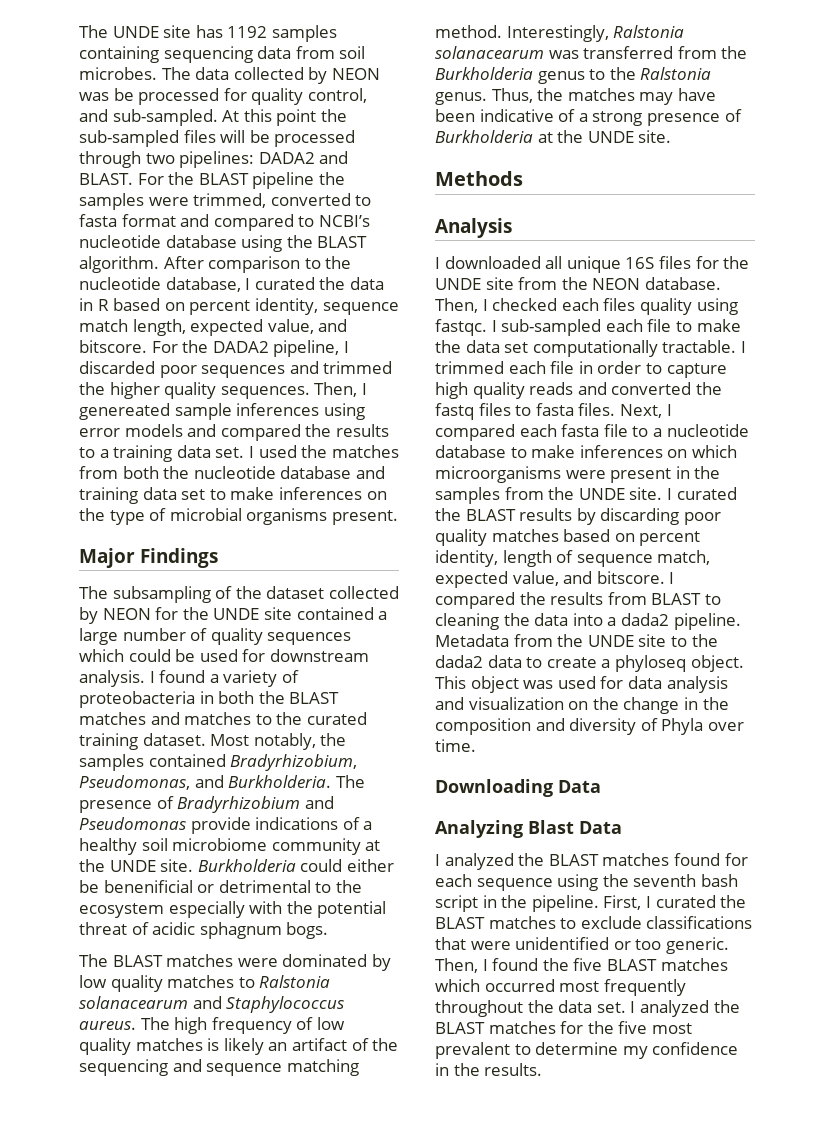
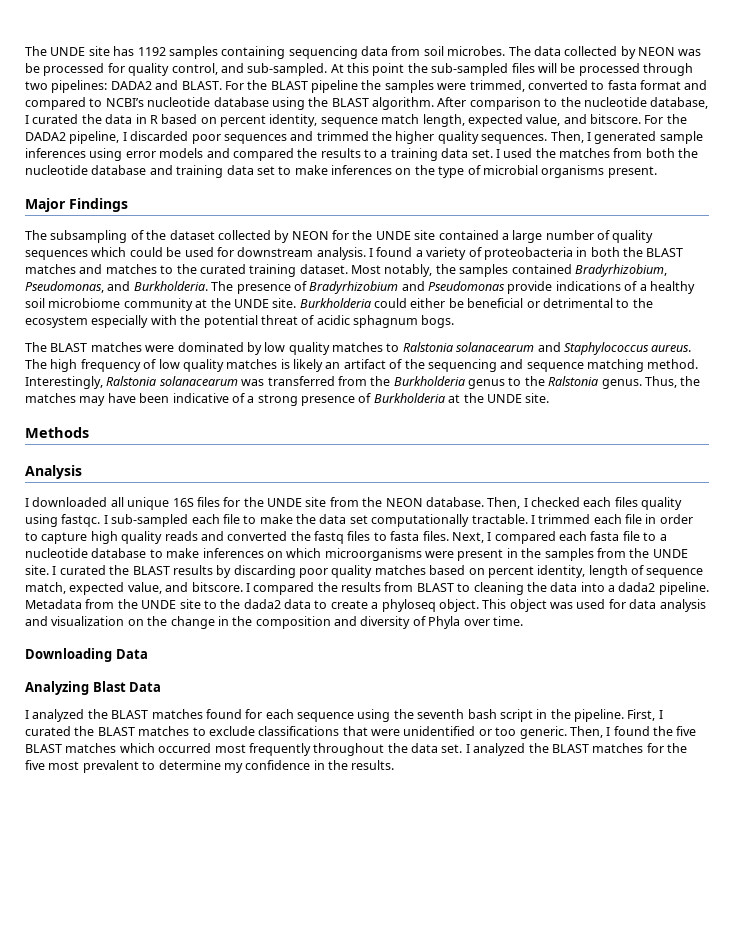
- Then, I genereated sample inferences using error models and compared the results to a training data set.
+ Then, I generated sample inferences using error models and compared the results to a training data set.
- Burkholderia could either be benenificial or detrimental to the ecosystem especially with the potential threat of acidic sphagnum bogs.
+ Burkholderia could either be beneficial or detrimental to the ecosystem especially with the potential threat of acidic sphagnum bogs.

